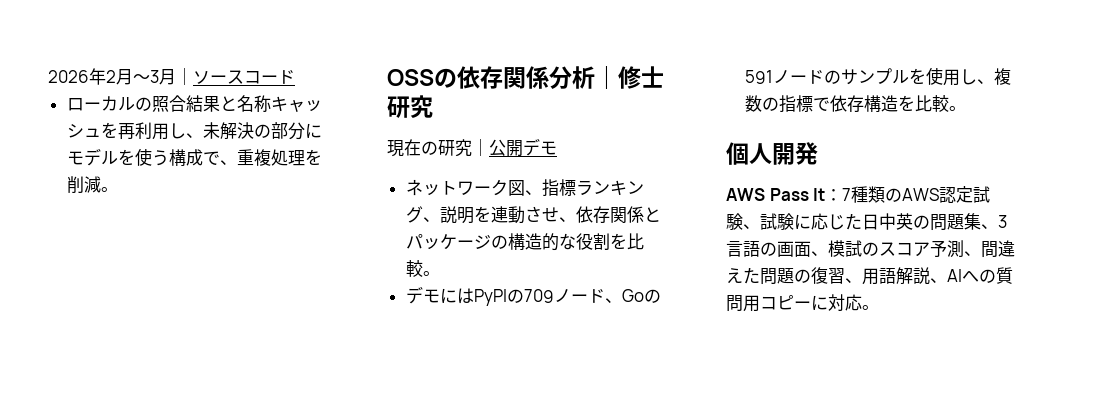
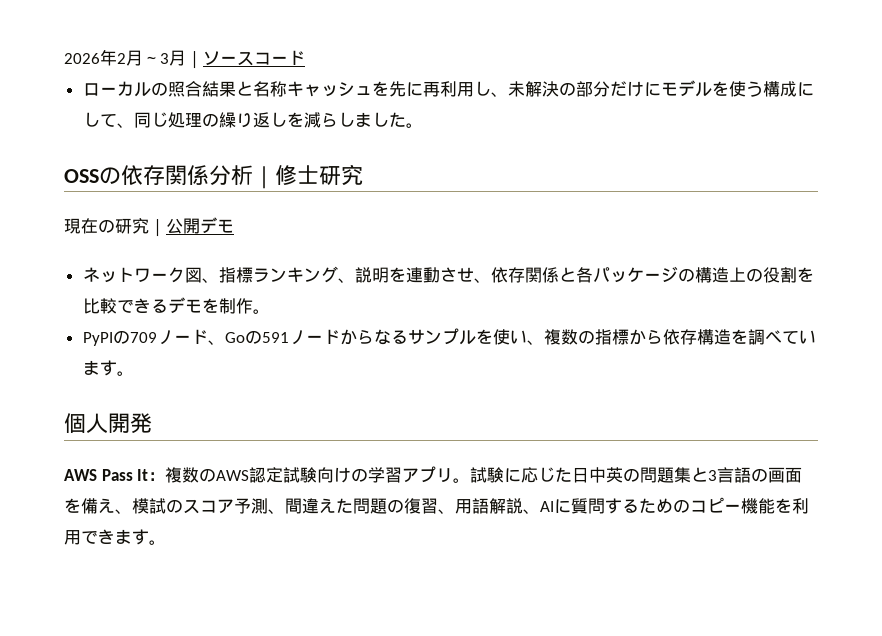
- ローカルの照合結果と名称キャッシュを再利用し、未解決の部分にモデルを使う構成で、重複処理を削減。
+ ローカルの照合結果と名称キャッシュを先に再利用し、未解決の部分だけにモデルを使う構成にして、同じ処理の繰り返しを減らしました。
- ネットワーク図、指標ランキング、説明を連動させ、依存関係とパッケージの構造的な役割を比較。
- デモにはPyPIの709ノード、Goの591ノードのサンプルを使用し、複数の指標で依存構造を比較。
+ ネットワーク図、指標ランキング、説明を連動させ、依存関係と各パッケージの構造上の役割を比較できるデモを制作。
+ PyPIの709ノード、Goの591ノードからなるサンプルを使い、複数の指標から依存構造を調べています。
- AWS Pass It：7種類のAWS認定試験、試験に応じた日中英の問題集、3言語の画面、模試のスコア予測、間違えた問題の復習、用語解説、AIへの質問用コピーに対応。
+ AWS Pass It：複数のAWS認定試験向けの学習アプリ。試験に応じた日中英の問題集と3言語の画面を備え、模試のスコア予測、間違えた問題の復習、用語解説、AIに質問するためのコピー機能を利用できます。

